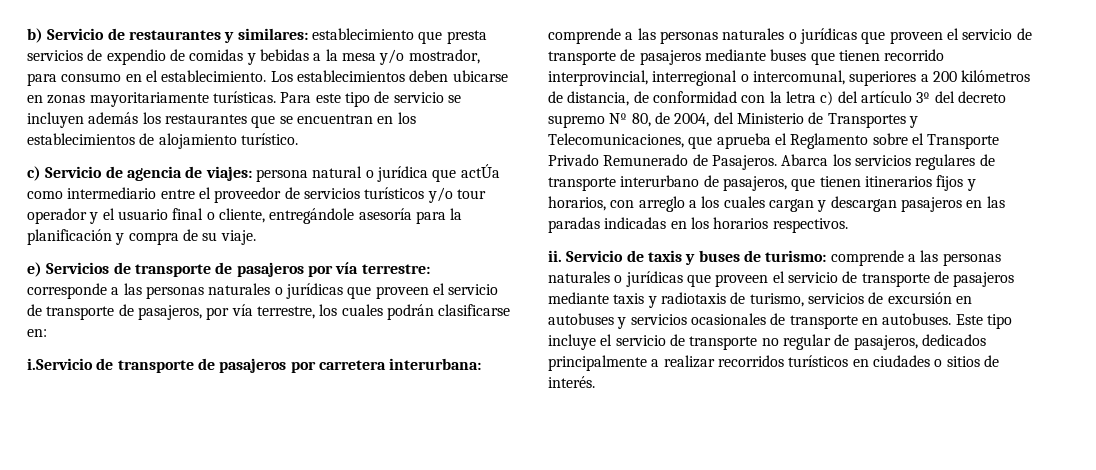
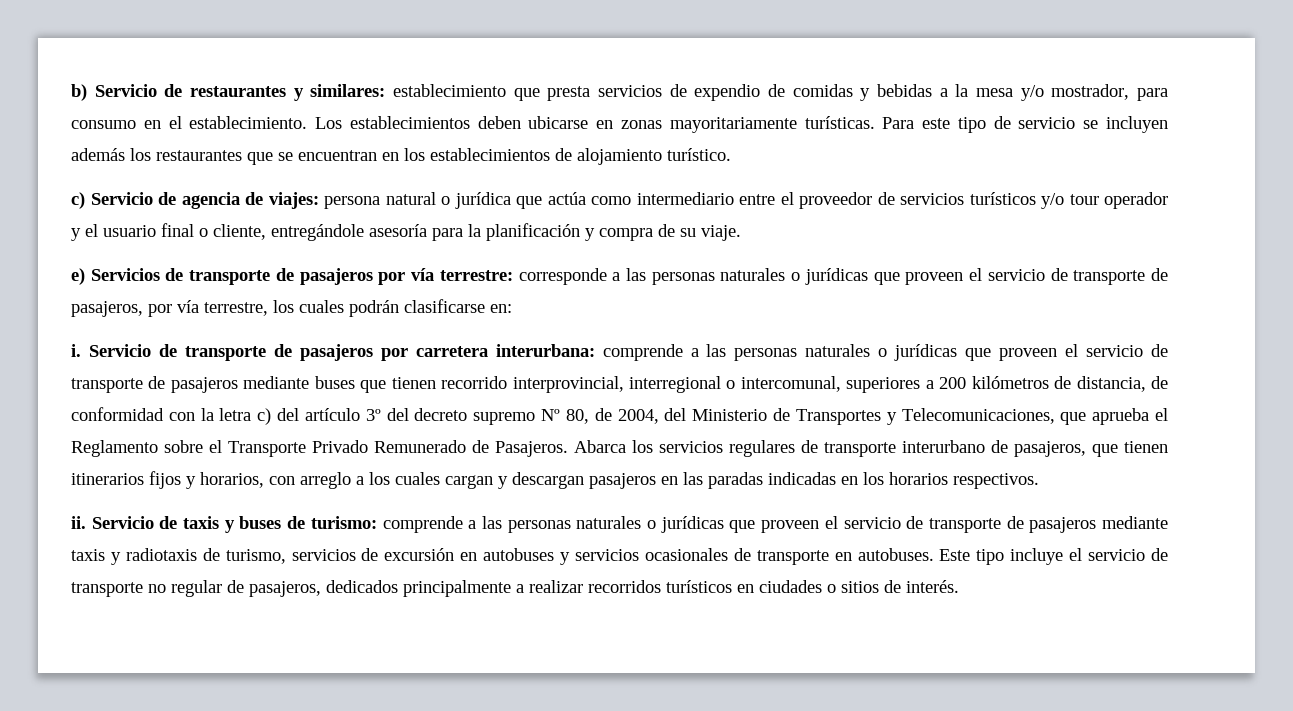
- c) Servicio de agencia de viajes: persona natural o jurídica que actÚa como intermediario entre el proveedor de servicios turísticos y/o tour operador y el usuario final o cliente, entregándole asesoría para la planificación y compra de su viaje.
+ c) Servicio de agencia de viajes: persona natural o jurídica que actúa como intermediario entre el proveedor de servicios turísticos y/o tour operador y el usuario final o cliente, entregándole asesoría para la planificación y compra de su viaje.
- i.Servicio de transporte de pasajeros por carretera interurbana:
+ i. Servicio de transporte de pasajeros por carretera interurbana:

